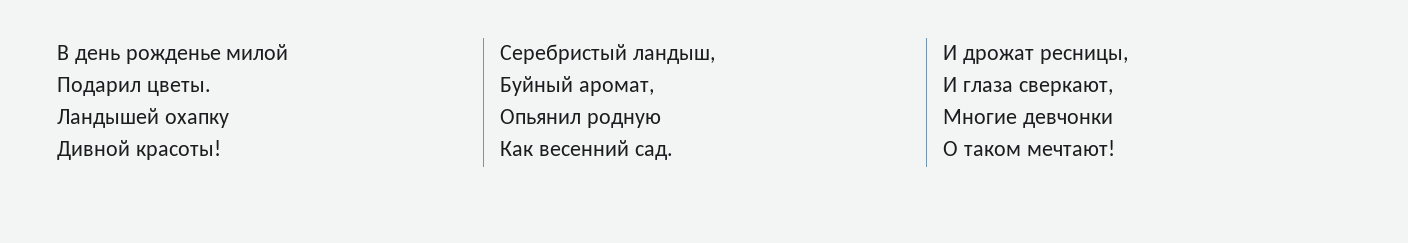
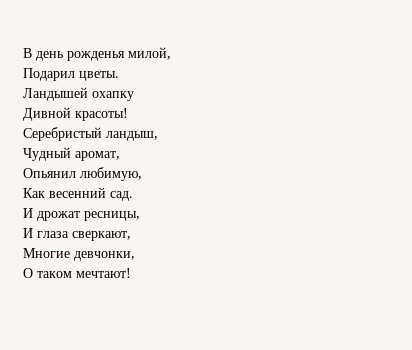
- В день рожденье милой
+ В день рожденья милой,
- Буйный аромат,
+ Чудный аромат,
- Опьянил родную
+ Опьянил любимую,
- Многие девчонки
+ Многие девчонки,

